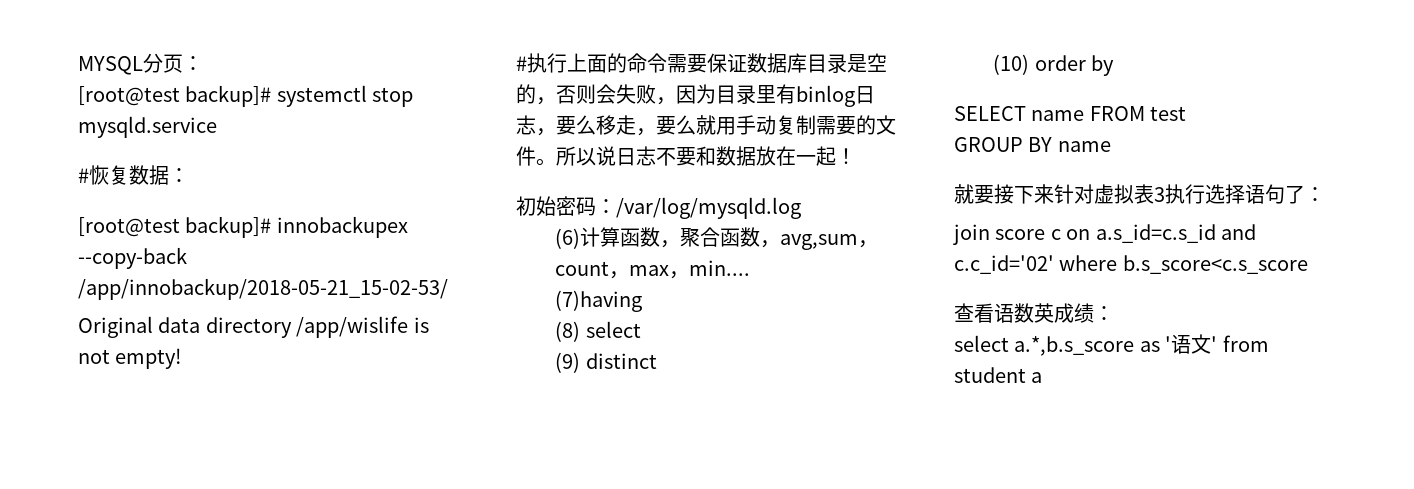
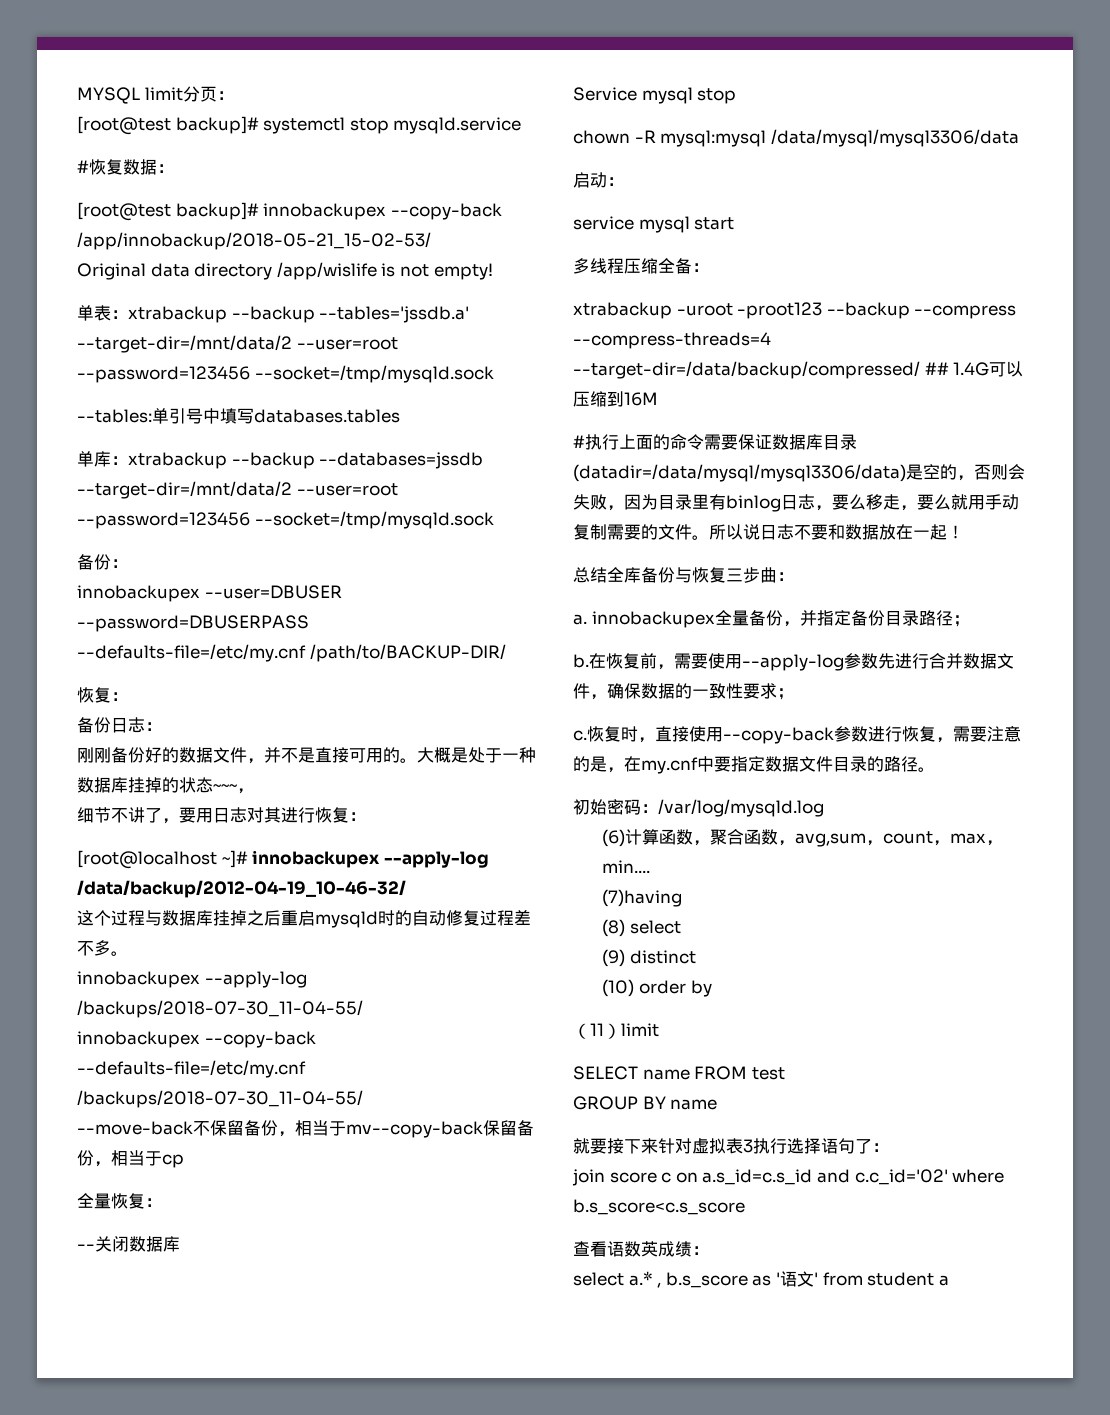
- MYSQL分页：
+ MYSQL limit分页：
+ 单表：xtrabackup --backup --tables='jssdb.a' --target-dir=/mnt/data/2 --user=root --password=123456 --socket=/tmp/mysqld.sock
+ --tables:单引号中填写databases.tables
+ 单库：xtrabackup --backup --databases=jssdb --target-dir=/mnt/data/2 --user=root --password=123456 --socket=/tmp/mysqld.sock
+ 备份：
+ innobackupex --user=DBUSER --password=DBUSERPASS --defaults-file=/etc/my.cnf /path/to/BACKUP-DIR/
+ 恢复：
+ 备份日志：
+ 刚刚备份好的数据文件，并不是直接可用的。大概是处于一种数据库挂掉的状态~~~，
+ 细节不讲了，要用日志对其进行恢复：
+ [root@localhost ~]# innobackupex --apply-log /data/backup/2012-04-19_10-46-32/
+ 这个过程与数据库挂掉之后重启mysqld时的自动修复过程差不多。
+ innobackupex --apply-log /backups/2018-07-30_11-04-55/
+ innobackupex --copy-back --defaults-file=/etc/my.cnf /backups/2018-07-30_11-04-55/
+ --move-back不保留备份，相当于mv--copy-back保留备份，相当于cp
+ 全量恢复：
+ --关闭数据库
+ Service mysql stop
+ chown -R mysql:mysql /data/mysql/mysql3306/data
+ 启动：
+ service mysql start
+ 多线程压缩全备：
+ xtrabackup -uroot -proot123 --backup --compress --compress-threads=4 --target-dir=/data/backup/compressed/ ## 1.4G可以压缩到16M
- #执行上面的命令需要保证数据库目录是空的，否则会失败，因为目录里有binlog日志，要么移走，要么就用手动复制需要的文件。
+ #执行上面的命令需要保证数据库目录(datadir=/data/mysql/mysql3306/data)是空的，否则会失败，因为目录里有binlog日志，要么移走，要么就用手动复制需要的文件。
+ 总结全库备份与恢复三步曲：
+ a. innobackupex全量备份，并指定备份目录路径；
+ b.在恢复前，需要使用--apply-log参数先进行合并数据文件，确保数据的一致性要求；
+ c.恢复时，直接使用--copy-back参数进行恢复，需要注意的是，在my.cnf中要指定数据文件目录的路径。
+ （11）limit
- select a.*,b.s_score as '语文' from student a
+ select a.* , b.s_score as '语文' from student a

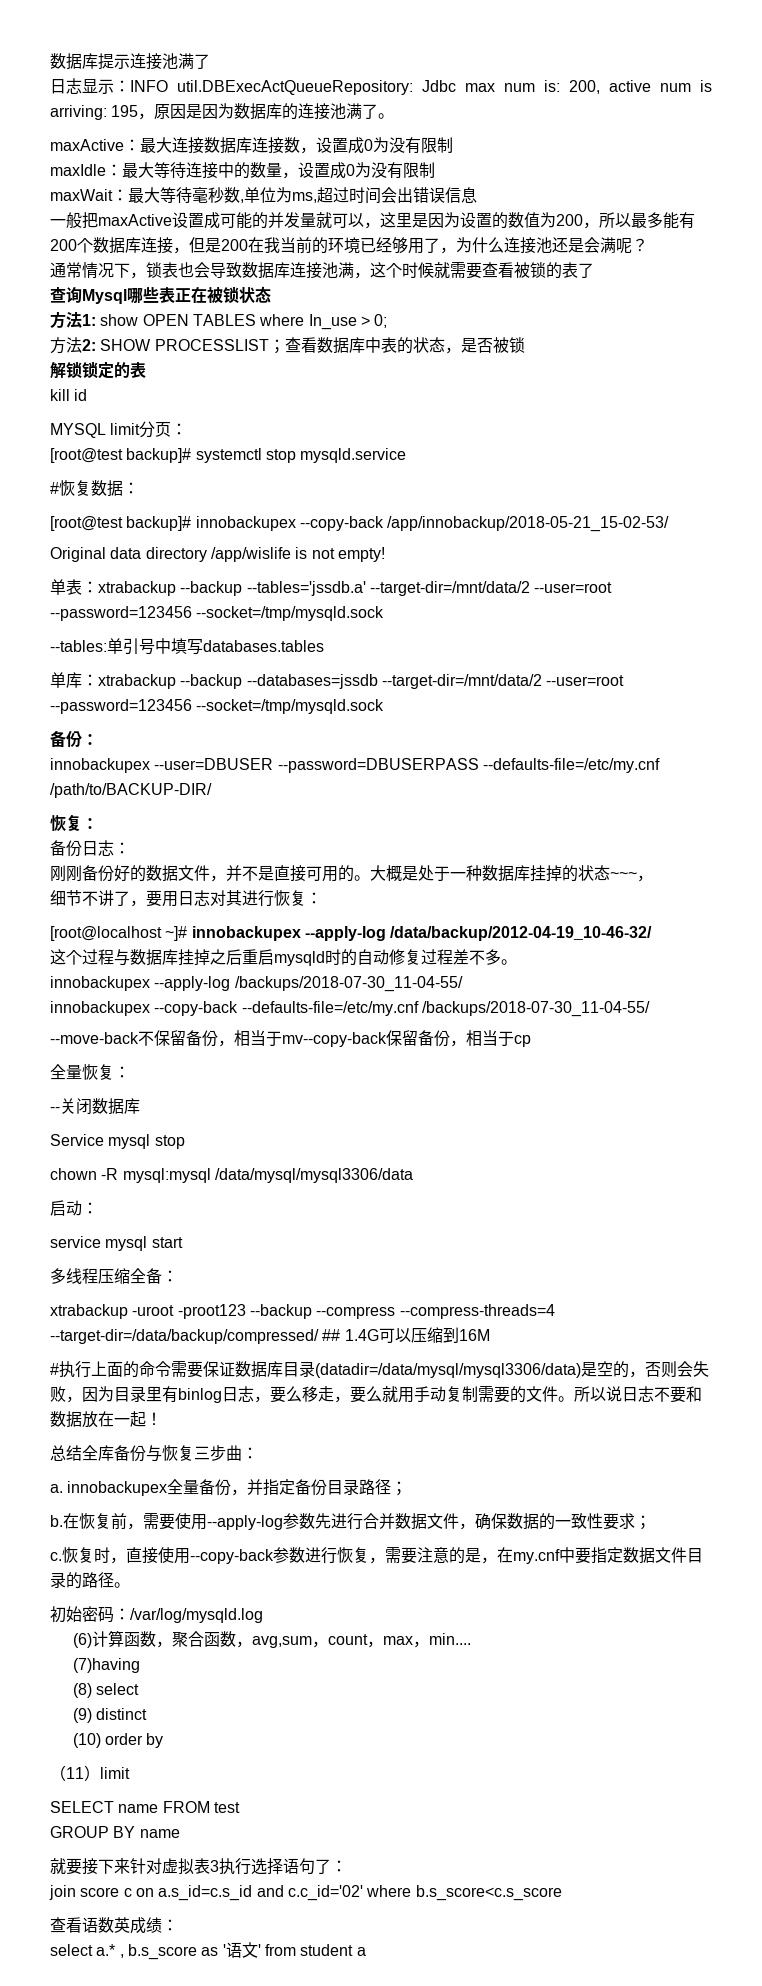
+ 数据库提示连接池满了
+ 日志显示：INFO util.DBExecActQueueRepository: Jdbc max num is: 200, active num is arriving: 195，原因是因为数据库的连接池满了。
+ maxActive：最大连接数据库连接数，设置成0为没有限制
+ maxIdle：最大等待连接中的数量，设置成0为没有限制
+ maxWait：最大等待毫秒数,单位为ms,超过时间会出错误信息
+ 一般把maxActive设置成可能的并发量就可以，这里是因为设置的数值为200，所以最多能有200个数据库连接，但是200在我当前的环境已经够用了，为什么连接池还是会满呢？
+ 通常情况下，锁表也会导致数据库连接池满，这个时候就需要查看被锁的表了
+ 查询Mysql哪些表正在被锁状态
+ 方法1: show OPEN TABLES where In_use > 0;
+ 方法2: SHOW PROCESSLIST；查看数据库中表的状态，是否被锁
+ 解锁锁定的表
+ kill id

